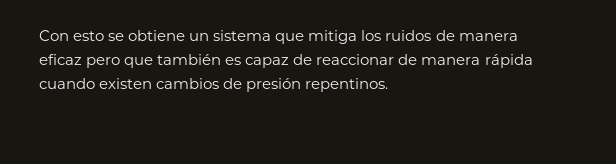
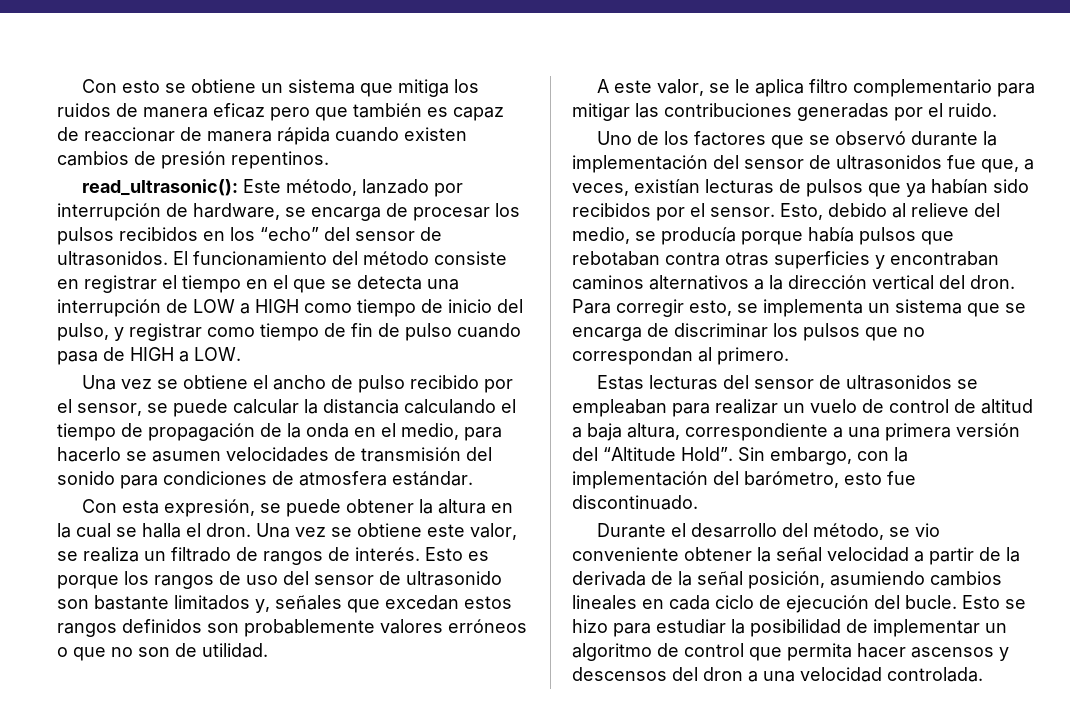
+ read_ultrasonic(): Este método, lanzado por interrupción de hardware, se encarga de procesar los pulsos recibidos en los “echo” del sensor de ultrasonidos. El funcionamiento del método consiste en registrar el tiempo en el que se detecta una interrupción de LOW a HIGH como tiempo de inicio del pulso, y registrar como tiempo de fin de pulso cuando pasa de HIGH a LOW.
+ Una vez se obtiene el ancho de pulso recibido por el sensor, se puede calcular la distancia calculando el tiempo de propagación de la onda en el medio, para hacerlo se asumen velocidades de transmisión del sonido para condiciones de atmosfera estándar.
+ Con esta expresión, se puede obtener la altura en la cual se halla el dron. Una vez se obtiene este valor, se realiza un filtrado de rangos de interés. Esto es porque los rangos de uso del sensor de ultrasonido son bastante limitados y, señales que excedan estos rangos definidos son probablemente valores erróneos o que no son de utilidad.
+ A este valor, se le aplica filtro complementario para mitigar las contribuciones generadas por el ruido.
+ Uno de los factores que se observó durante la implementación del sensor de ultrasonidos fue que, a veces, existían lecturas de pulsos que ya habían sido recibidos por el sensor. Esto, debido al relieve del medio, se producía porque había pulsos que rebotaban contra otras superficies y encontraban caminos alternativos a la dirección vertical del dron. Para corregir esto, se implementa un sistema que se encarga de discriminar los pulsos que no correspondan al primero.
+ Estas lecturas del sensor de ultrasonidos se empleaban para realizar un vuelo de control de altitud a baja altura, correspondiente a una primera versión del “Altitude Hold”. Sin embargo, con la implementación del barómetro, esto fue discontinuado.
+ Durante el desarrollo del método, se vio conveniente obtener la señal velocidad a partir de la derivada de la señal posición, asumiendo cambios lineales en cada ciclo de ejecución del bucle. Esto se hizo para estudiar la posibilidad de implementar un algoritmo de control que permita hacer ascensos y descensos del dron a una velocidad controlada.

